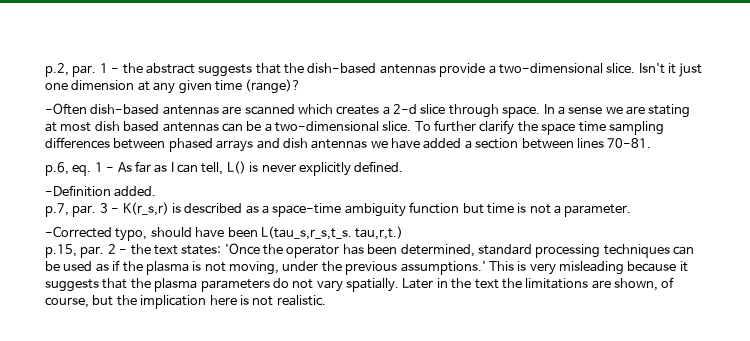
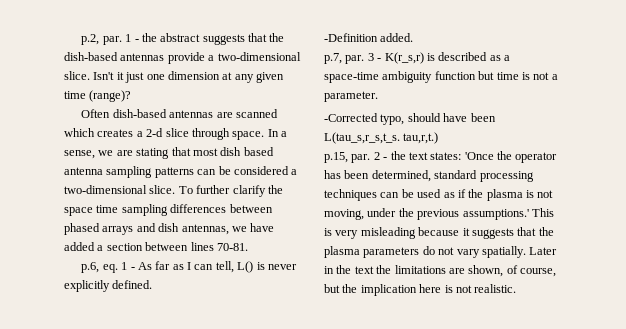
- -Often dish-based antennas are scanned which creates a 2-d slice through space.
+ Often dish-based antennas are scanned which creates a 2-d slice through space.
- In a sense we are stating at most dish based antennas can be a two-dimensional slice.
+ In a sense, we are stating that most dish based antenna sampling patterns can be considered a two-dimensional slice.
- To further clarify the space time sampling differences between phased arrays and dish antennas we have added a section between lines 70-81.
+ To further clarify the space time sampling differences between phased arrays and dish antennas, we have added a section between lines 70-81.

